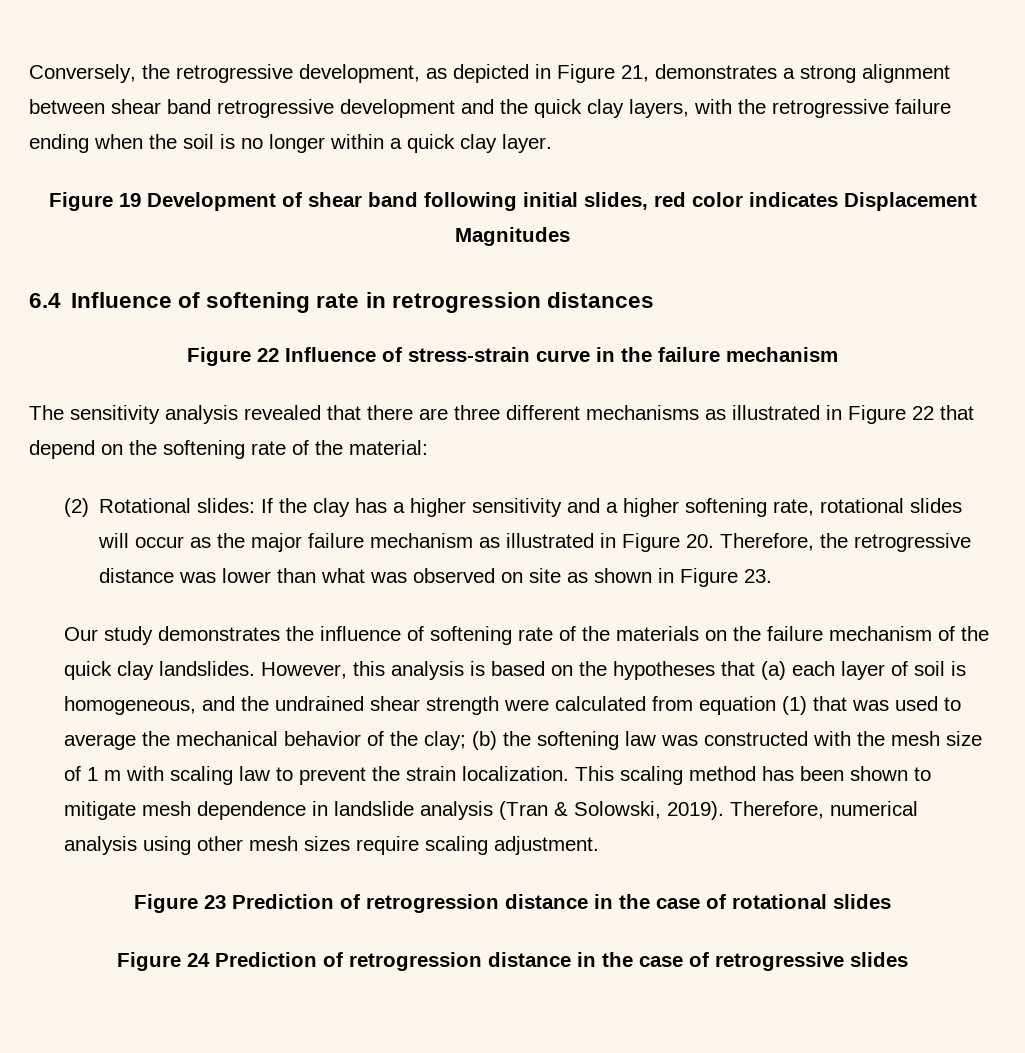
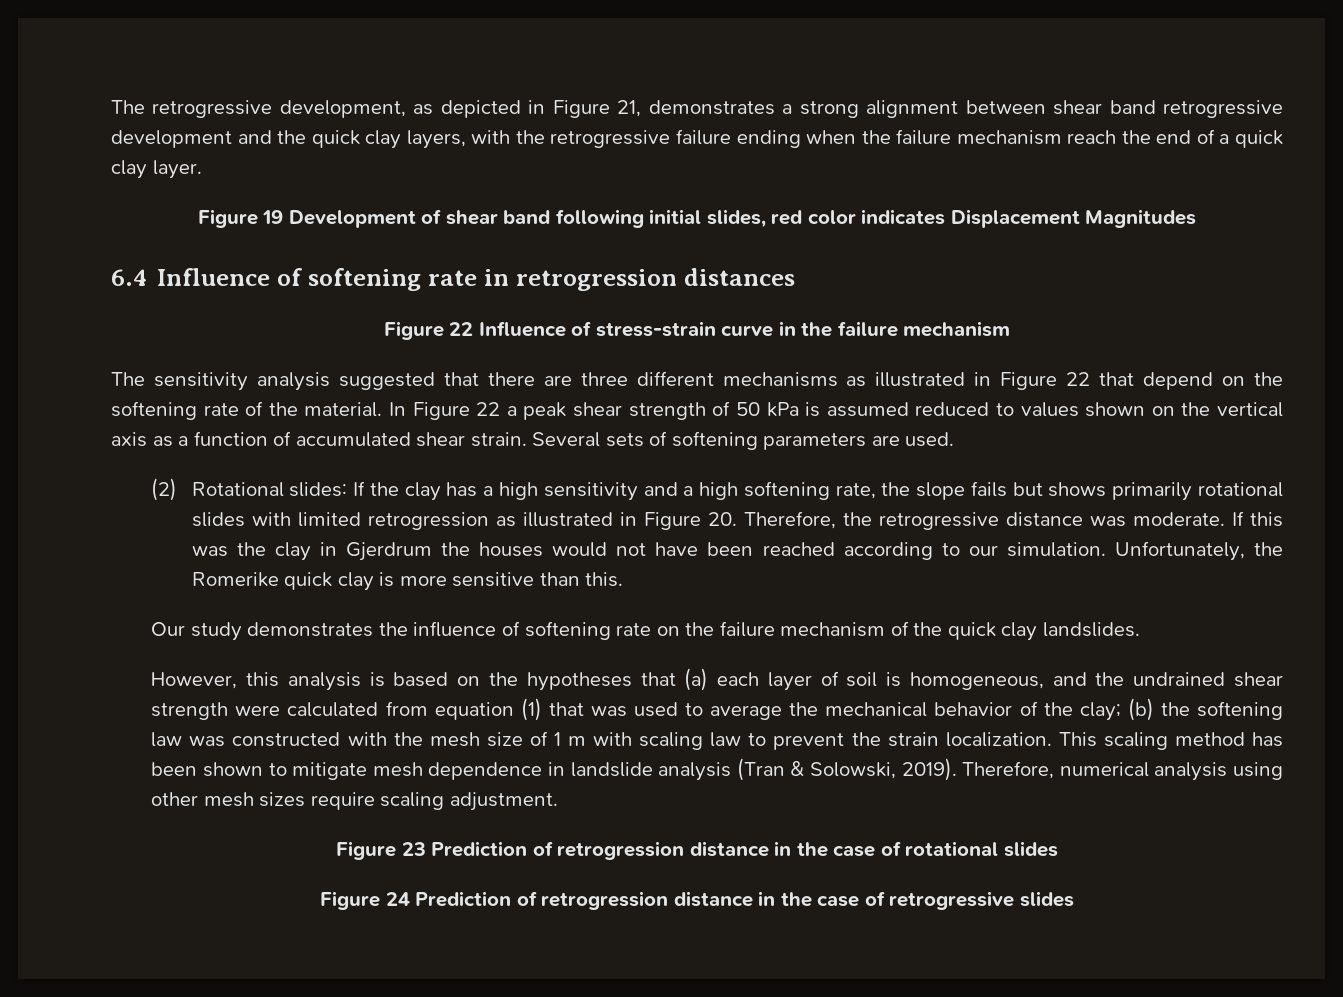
- Conversely, the retrogressive development, as depicted in Figure 21, demonstrates a strong alignment between shear band retrogressive development and the quick clay layers, with the retrogressive failure ending when the soil is no longer within a quick clay layer.
+ The retrogressive development, as depicted in Figure 21, demonstrates a strong alignment between shear band retrogressive development and the quick clay layers, with the retrogressive failure ending when the failure mechanism reach the end of a quick clay layer.
- The sensitivity analysis revealed that there are three different mechanisms as illustrated in Figure 22 that depend on the softening rate of the material:
+ The sensitivity analysis suggested that there are three different mechanisms as illustrated in Figure 22 that depend on the softening rate of the material. In Figure 22 a peak shear strength of 50 kPa is assumed reduced to values shown on the vertical axis as a function of accumulated shear strain. Several sets of softening parameters are used.
- (2) Rotational slides: If the clay has a higher sensitivity and a higher softening rate, rotational slides will occur as the major failure mechanism as illustrated in Figure 20. Therefore, the retrogressive distance was lower than what was observed on site as shown in Figure 23.
+ (2) Rotational slides: If the clay has a high sensitivity and a high softening rate, the slope fails but shows primarily rotational slides with limited retrogression as illustrated in Figure 20. Therefore, the retrogressive distance was moderate. If this was the clay in Gjerdrum the houses would not have been reached according to our simulation. Unfortunately, the Romerike quick clay is more sensitive than this.
- Our study demonstrates the influence of softening rate of the materials on the failure mechanism of the quick clay landslides. However, this analysis is based on the hypotheses that (a) each layer of soil is homogeneous, and the undrained shear strength were calculated from equation (1) that was used to average the mechanical behavior of the clay;
+ Our study demonstrates the influence of softening rate on the failure mechanism of the quick clay landslides.
+ However, this analysis is based on the hypotheses that (a) each layer of soil is homogeneous, and the undrained shear strength were calculated from equation (1) that was used to average the mechanical behavior of the clay;

